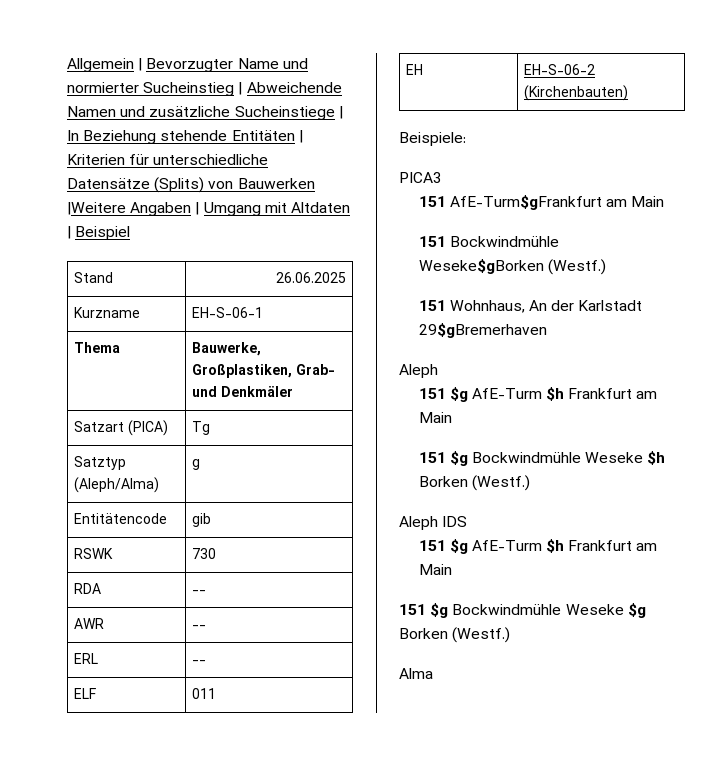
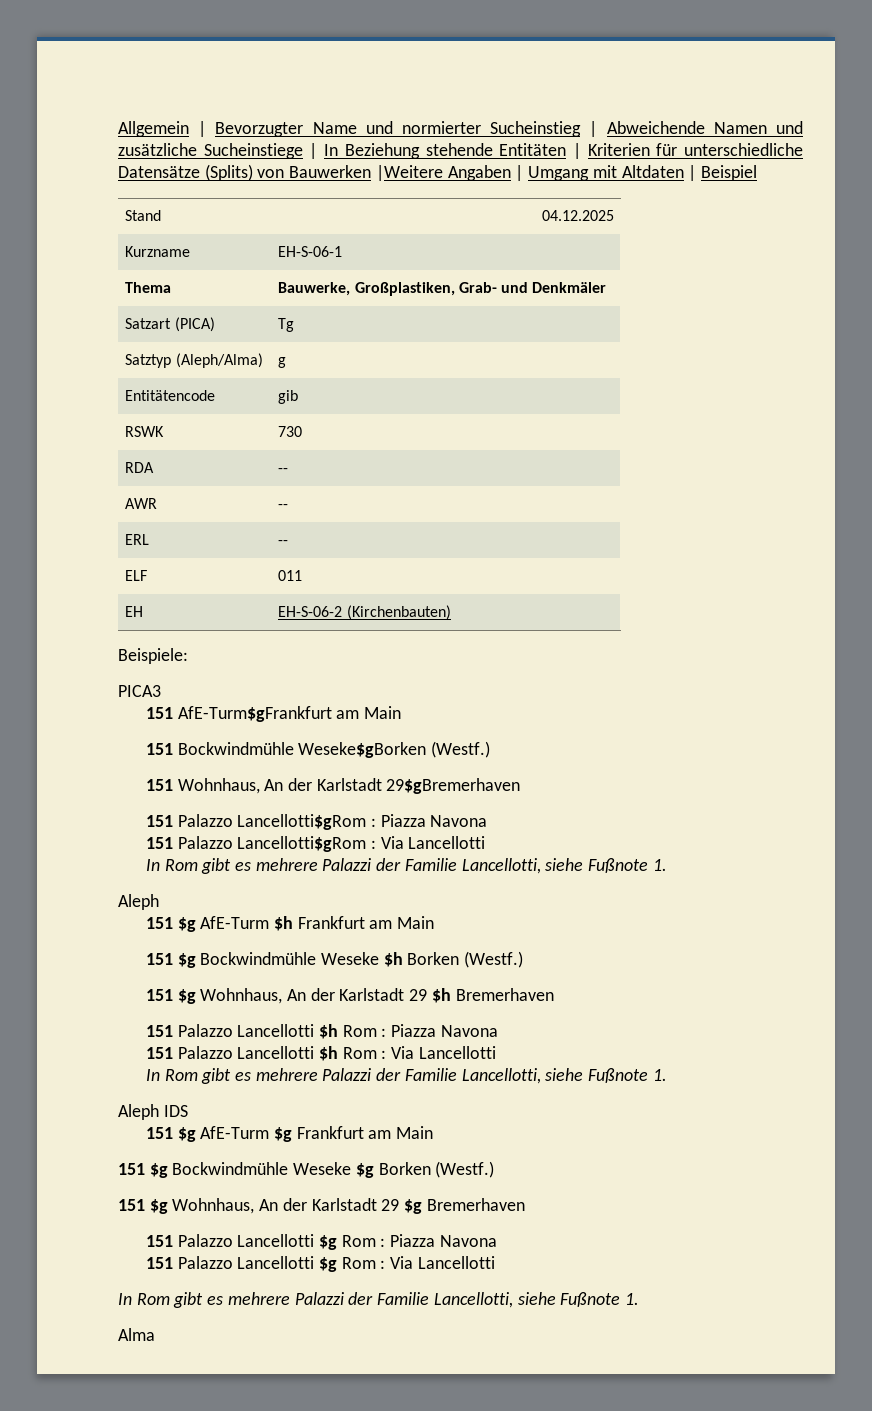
- Stand | 26.06.2025
+ Stand | 04.12.2025
+ 151 Palazzo Lancellotti$gRom : Piazza Navona
+ 151 Palazzo Lancellotti$gRom : Via Lancellotti
+ In Rom gibt es mehrere Palazzi der Familie Lancellotti, siehe Fußnote 1.
+ 151 $g Wohnhaus, An der Karlstadt 29 $h Bremerhaven
+ 151 Palazzo Lancellotti $h Rom : Piazza Navona
+ 151 Palazzo Lancellotti $h Rom : Via Lancellotti
+ In Rom gibt es mehrere Palazzi der Familie Lancellotti, siehe Fußnote 1.
  Aleph IDS
- 151 $g AfE-Turm $h Frankfurt am Main
+ 151 $g AfE-Turm $g Frankfurt am Main
+ 151 $g Wohnhaus, An der Karlstadt 29 $g Bremerhaven
+ 151 Palazzo Lancellotti $g Rom : Piazza Navona
+ 151 Palazzo Lancellotti $g Rom : Via Lancellotti
+ In Rom gibt es mehrere Palazzi der Familie Lancellotti, siehe Fußnote 1.

